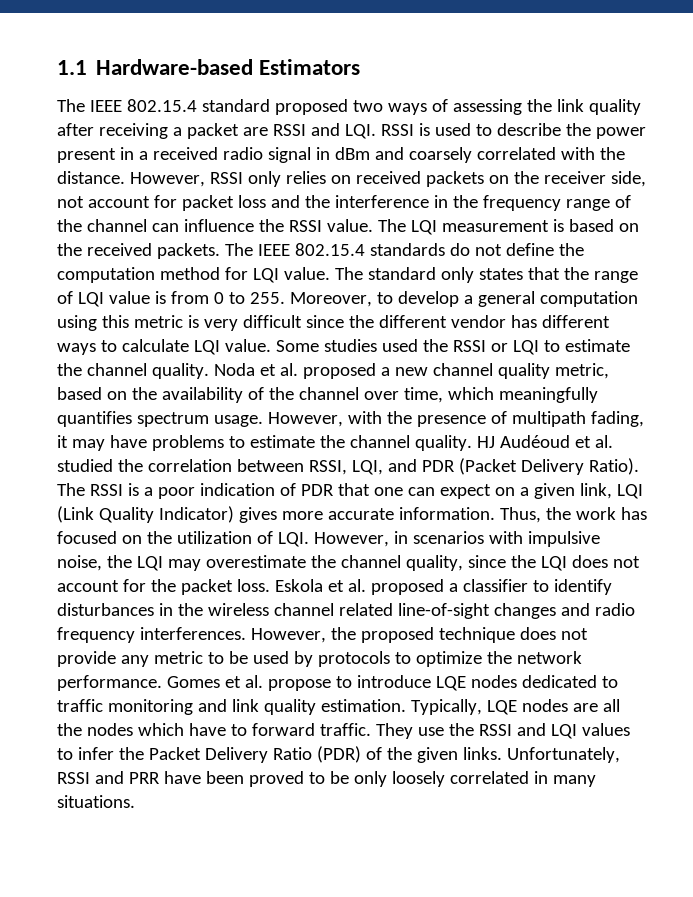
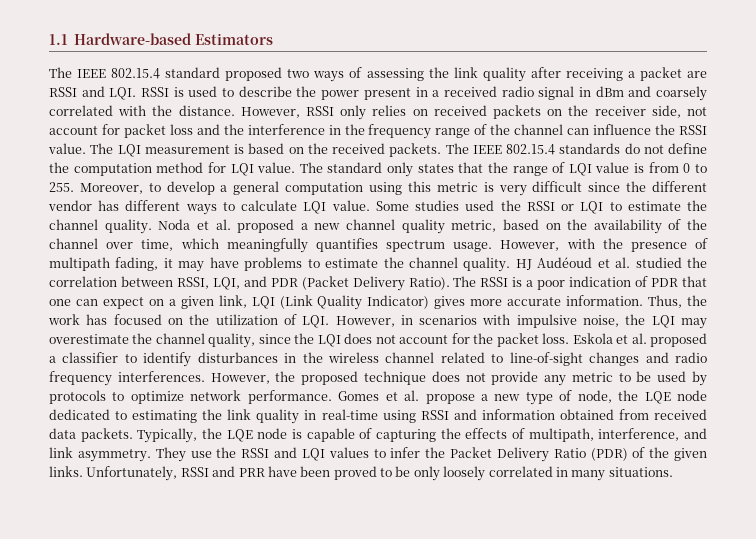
- Eskola et al. proposed a classifier to identify disturbances in the wireless channel related line-of-sight changes and radio frequency interferences.
+ Eskola et al. proposed a classifier to identify disturbances in the wireless channel related to line-of-sight changes and radio frequency interferences.
- However, the proposed technique does not provide any metric to be used by protocols to optimize the network performance.
+ However, the proposed technique does not provide any metric to be used by protocols to optimize network performance.
- Gomes et al. propose to introduce LQE nodes dedicated to traffic monitoring and link quality estimation. Typically, LQE nodes are all the nodes which have to forward traffic.
+ Gomes et al. propose a new type of node, the LQE node dedicated to estimating the link quality in real-time using RSSI and information obtained from received data packets. Typically, the LQE node is capable of capturing the effects of multipath, interference, and link asymmetry.

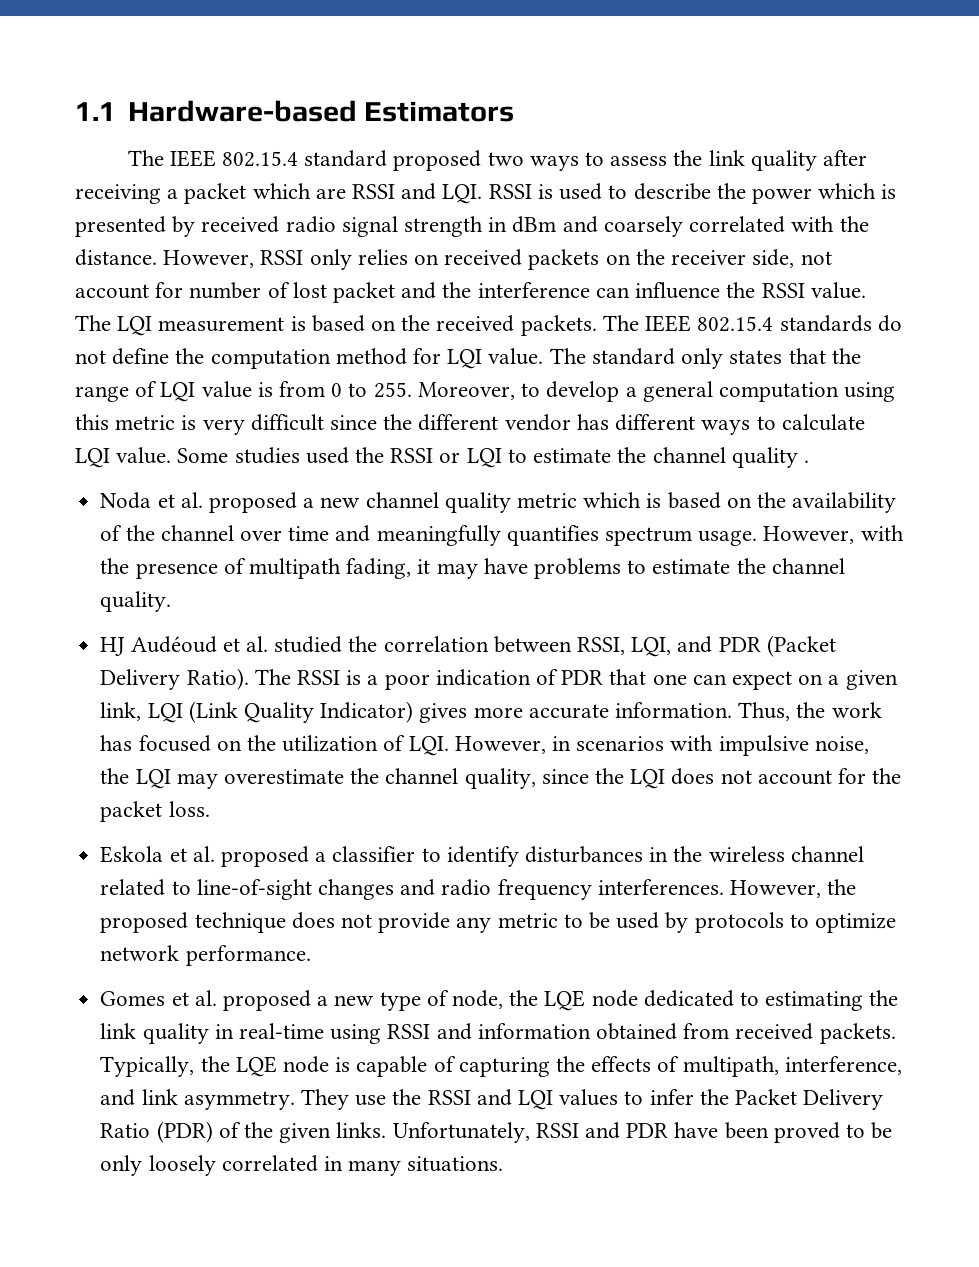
- The IEEE 802.15.4 standard proposed two ways of assessing the link quality after receiving a packet are RSSI and LQI. RSSI is used to describe the power present in a received radio signal in dBm and coarsely correlated with the distance.
+ The IEEE 802.15.4 standard proposed two ways to assess the link quality after receiving a packet which are RSSI and LQI. RSSI is used to describe the power which is presented by received radio signal strength in dBm and coarsely correlated with the distance.
- However, RSSI only relies on received packets on the receiver side, not account for packet loss and the interference in the frequency range of the channel can influence the RSSI value.
+ However, RSSI only relies on received packets on the receiver side, not account for number of lost packet and the interference can influence the RSSI value.
- Some studies used the RSSI or LQI to estimate the channel quality. Noda et al. proposed a new channel quality metric, based on the availability of the channel over time, which meaningfully quantifies spectrum usage.
+ Some studies used the RSSI or LQI to estimate the channel quality .
+ Noda et al. proposed a new channel quality metric which is based on the availability of the channel over time and meaningfully quantifies spectrum usage.
- However, with the presence of multipath fading, it may have problems to estimate the channel quality. HJ Audéoud et al. studied the correlation between RSSI, LQI, and PDR (Packet Delivery Ratio).
+ However, with the presence of multipath fading, it may have problems to estimate the channel quality.
+ HJ Audéoud et al. studied the correlation between RSSI, LQI, and PDR (Packet Delivery Ratio).
- Thus, the work has focused on the utilization of LQI. However, in scenarios with impulsive noise, the LQI may overestimate the channel quality, since the LQI does not account for the packet loss. Eskola et al. proposed a classifier to identify disturbances in the wireless channel related to line-of-sight changes and radio frequency interferences.
+ Thus, the work has focused on the utilization of LQI. However, in scenarios with impulsive noise, the LQI may overestimate the channel quality, since the LQI does not account for the packet loss.
+ Eskola et al. proposed a classifier to identify disturbances in the wireless channel related to line-of-sight changes and radio frequency interferences.
- However, the proposed technique does not provide any metric to be used by protocols to optimize network performance. Gomes et al. propose a new type of node, the LQE node dedicated to estimating the link quality in real-time using RSSI and information obtained from received data packets.
+ However, the proposed technique does not provide any metric to be used by protocols to optimize network performance.
+ Gomes et al. proposed a new type of node, the LQE node dedicated to estimating the link quality in real-time using RSSI and information obtained from received packets.
- Unfortunately, RSSI and PRR have been proved to be only loosely correlated in many situations.
+ Unfortunately, RSSI and PDR have been proved to be only loosely correlated in many situations.

